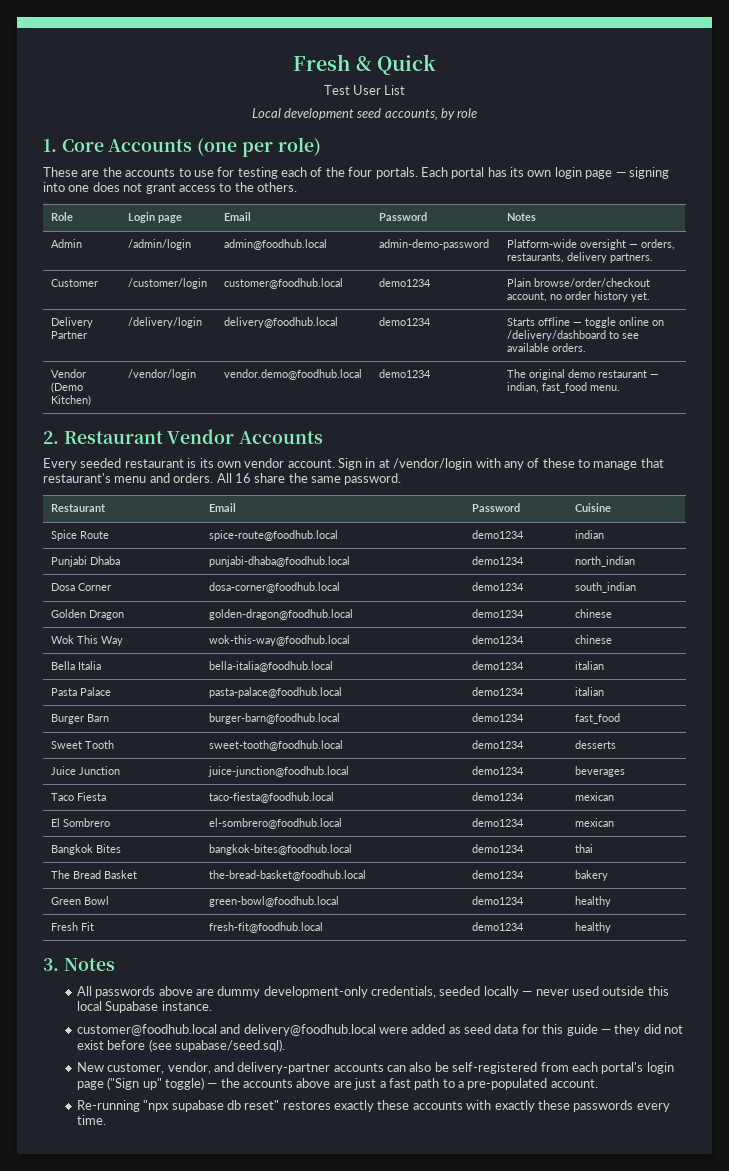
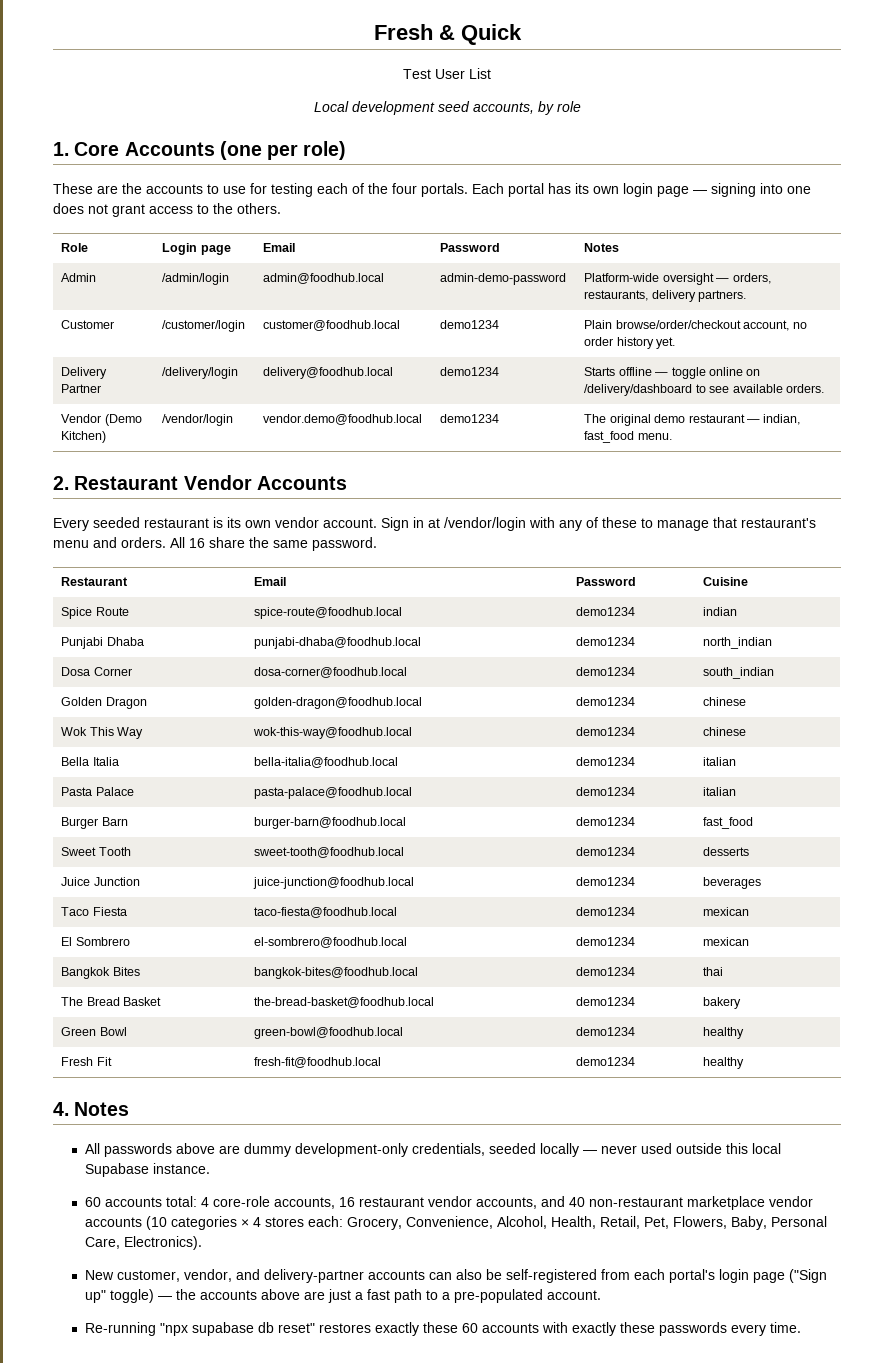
- 3. Notes
+ 4. Notes
- customer@foodhub.local and delivery@foodhub.local were added as seed data for this guide — they did not exist before (see supabase/seed.sql).
+ 60 accounts total: 4 core-role accounts, 16 restaurant vendor accounts, and 40 non-restaurant marketplace vendor accounts (10 categories × 4 stores each: Grocery, Convenience, Alcohol, Health, Retail, Pet, Flowers, Baby, Personal Care, Electronics).
- Re-running "npx supabase db reset" restores exactly these accounts with exactly these passwords every time.
+ Re-running "npx supabase db reset" restores exactly these 60 accounts with exactly these passwords every time.

